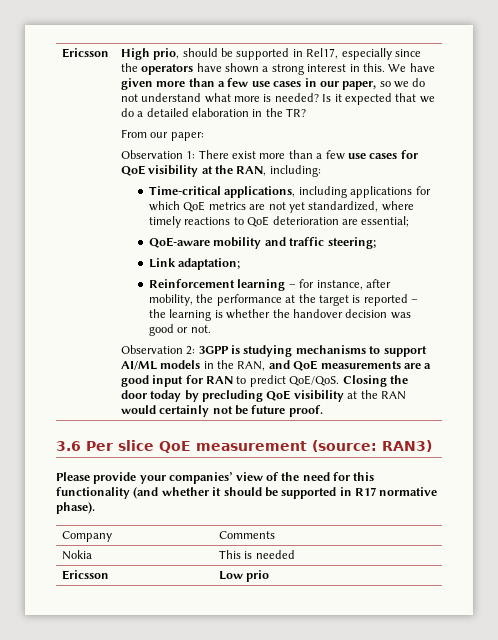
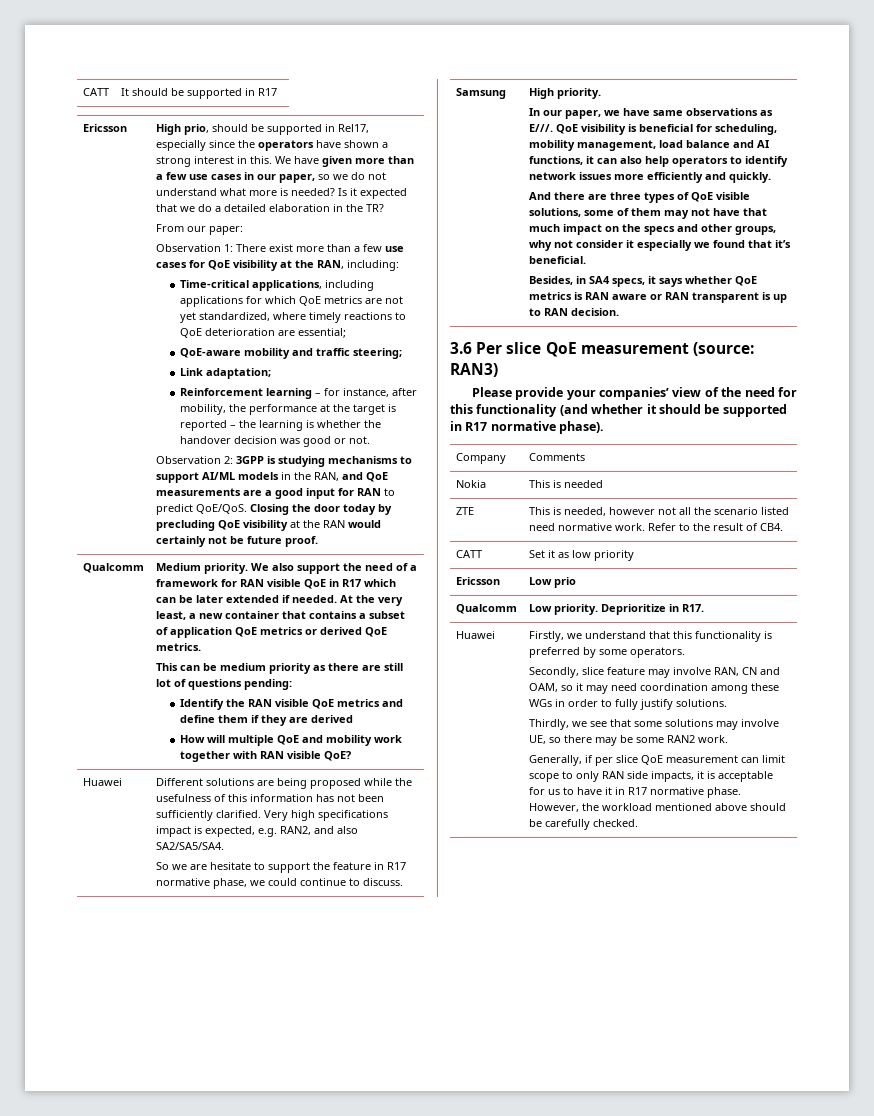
+ CATT | It should be supported in R17
+ Qualcomm | Medium priority. We also support the need of a framework for RAN visible QoE in R17 which can be later extended if needed. At the very least, a new container that contains a subset of application QoE metrics or derived QoE metrics.
+ This can be medium priority as there are still lot of questions pending:
+ Identify the RAN visible QoE metrics and define them if they are derived
+ How will multiple QoE and mobility work together with RAN visible QoE?
+ Huawei | Different solutions are being proposed while the usefulness of this information has not been sufficiently clarified. Very high specifications impact is expected, e.g. RAN2, and also SA2/SA5/SA4.
+ So we are hesitate to support the feature in R17 normative phase, we could continue to discuss.
+ Samsung | High priority.
+ In our paper, we have same observations as E///. QoE visibility is beneficial for scheduling, mobility management, load balance and AI functions, it can also help operators to identify network issues more efficiently and quickly.
+ And there are three types of QoE visible solutions, some of them may not have that much impact on the specs and other groups, why not consider it especially we found that it’s beneficial.
+ Besides, in SA4 specs, it says whether QoE metrics is RAN aware or RAN transparent is up to RAN decision.
+ ZTE | This is needed, however not all the scenario listed need normative work. Refer to the result of CB4.
+ CATT | Set it as low priority
  Ericsson | Low prio
+ Qualcomm | Low priority. Deprioritize in R17.
+ Huawei | Firstly, we understand that this functionality is preferred by some operators.
+ Secondly, slice feature may involve RAN, CN and OAM, so it may need coordination among these WGs in order to fully justify solutions.
+ Thirdly, we see that some solutions may involve UE, so there may be some RAN2 work.
+ Generally, if per slice QoE measurement can limit scope to only RAN side impacts, it is acceptable for us to have it in R17 normative phase. However, the workload mentioned above should be carefully checked.

